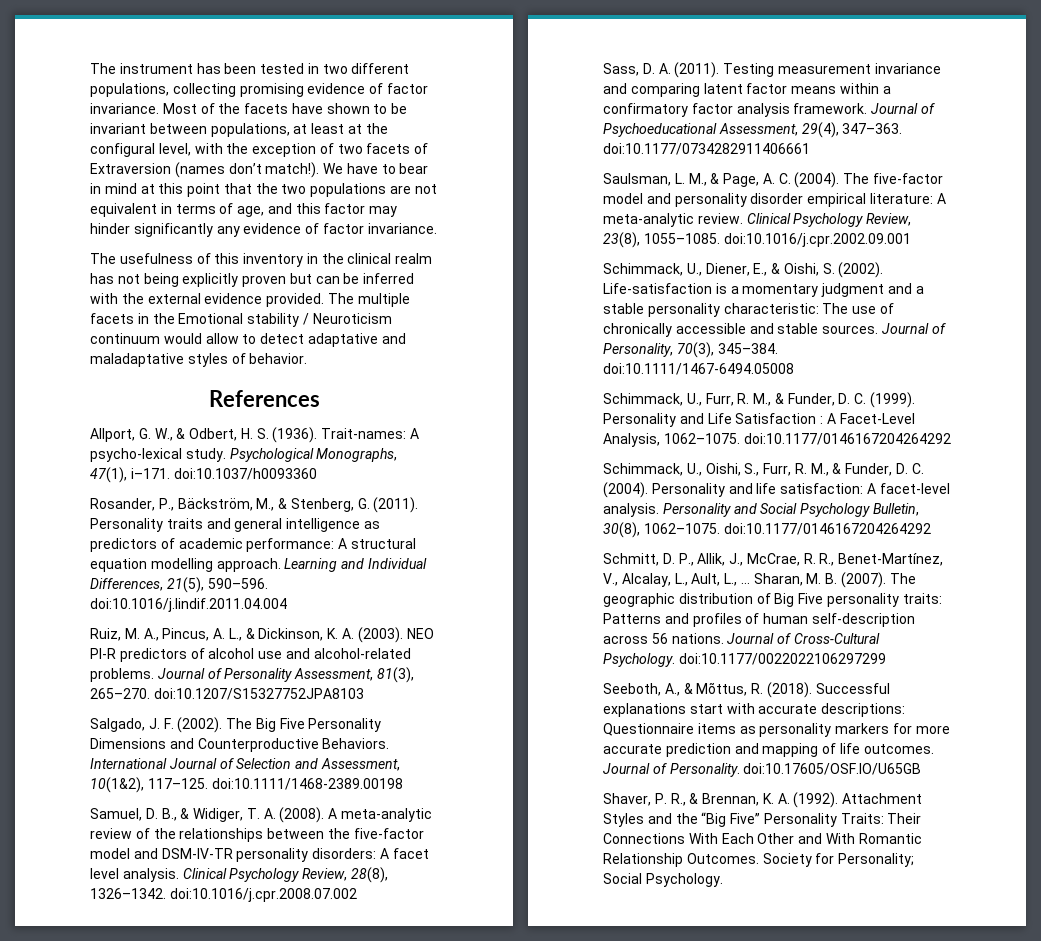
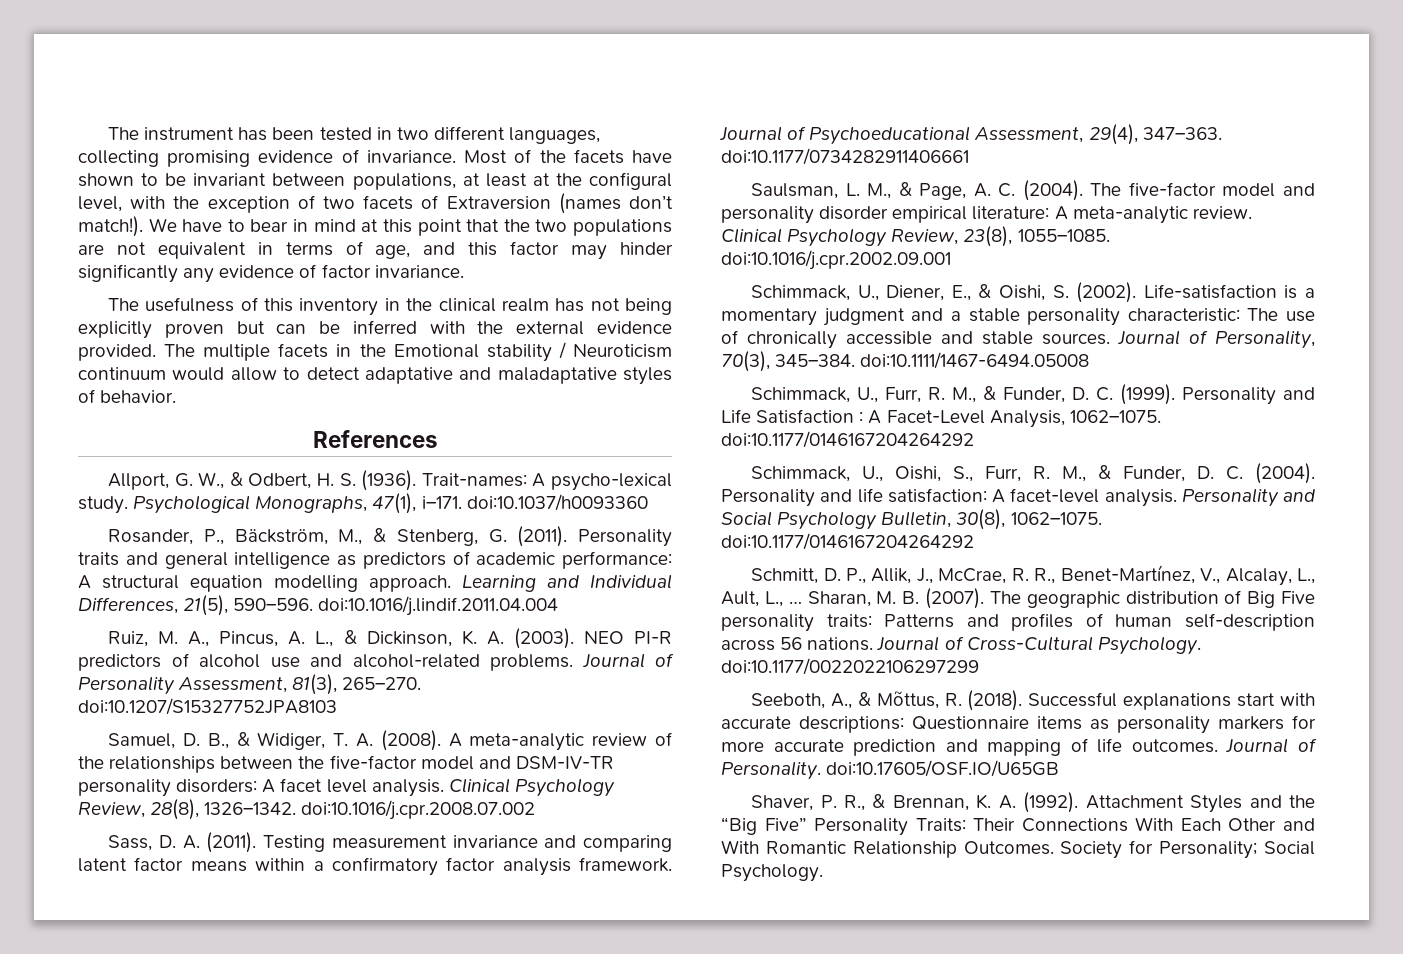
- The instrument has been tested in two different populations, collecting promising evidence of factor invariance.
+ The instrument has been tested in two different languages, collecting promising evidence of invariance.
- Salgado, J. F. (2002). The Big Five Personality Dimensions and Counterproductive Behaviors. International Journal of Selection and Assessment, 10(1&2), 117–125. doi:10.1111/1468-2389.00198

